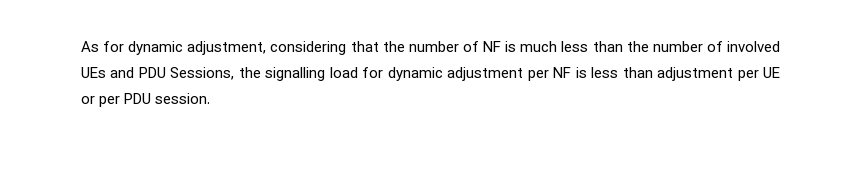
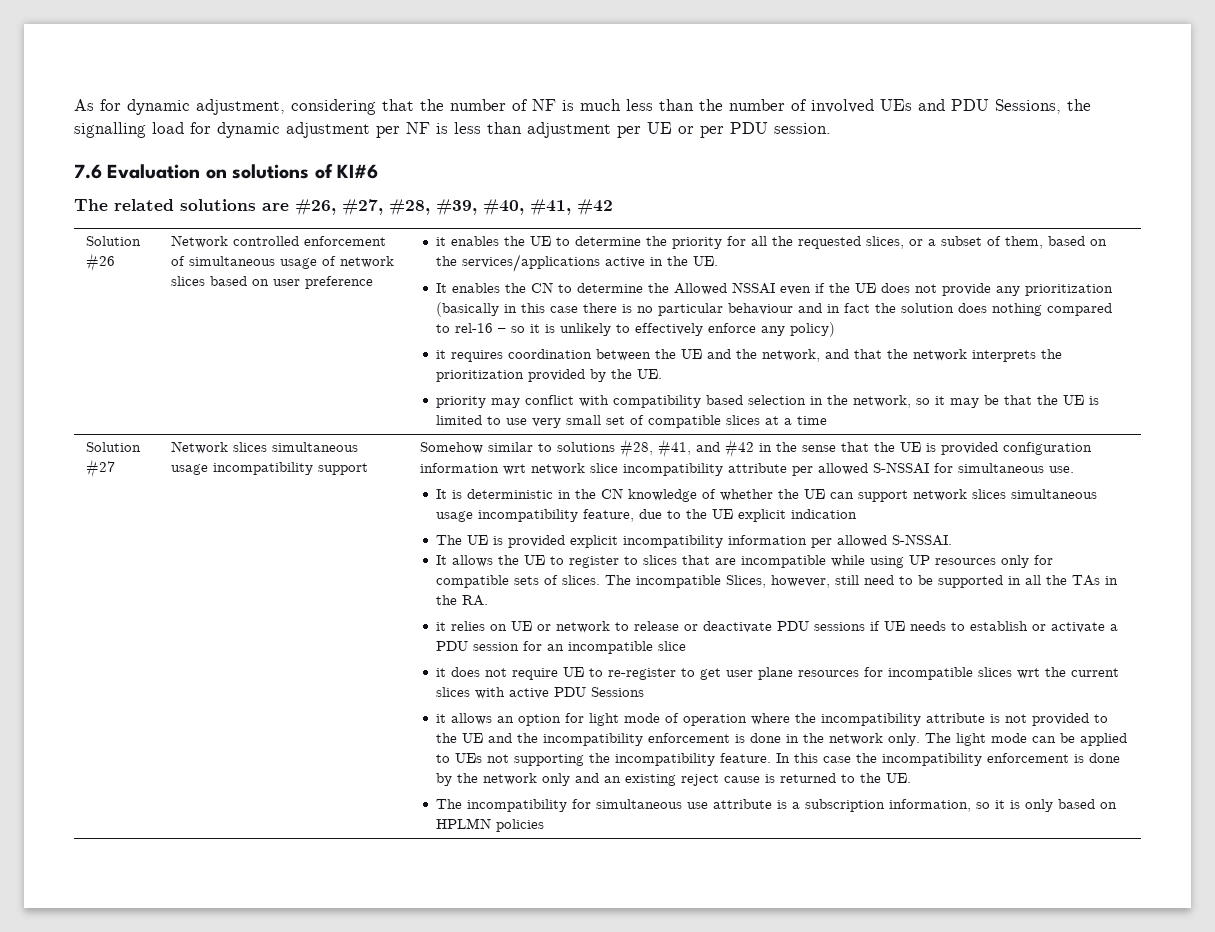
+ 7.6 Evaluation on solutions of KI#6
+ The related solutions are #26, #27, #28, #39, #40, #41, #42
+ Solution #26 | Network controlled enforcement of simultaneous usage of network slices based on user preference | it enables the UE to determine the priority for all the requested slices, or a subset of them, based on the services/applications active in the UE.
+ It enables the CN to determine the Allowed NSSAI even if the UE does not provide any prioritization (basically in this case there is no particular behaviour and in fact the solution does nothing compared to rel-16 – so it is unlikely to effectively enforce any policy)
+ it requires coordination between the UE and the network, and that the network interprets the prioritization provided by the UE.
+ priority may conflict with compatibility based selection in the network, so it may be that the UE is limited to use very small set of compatible slices at a time
+ Solution #27 | Network slices simultaneous usage incompatibility support | Somehow similar to solutions #28, #41, and #42 in the sense that the UE is provided configuration information wrt network slice incompatibility attribute per allowed S-NSSAI for simultaneous use.
+ It is deterministic in the CN knowledge of whether the UE can support network slices simultaneous usage incompatibility feature, due to the UE explicit indication
+ The UE is provided explicit incompatibility information per allowed S-NSSAI.
+ It allows the UE to register to slices that are incompatible while using UP resources only for compatible sets of slices. The incompatible Slices, however, still need to be supported in all the TAs in the RA.
+ it relies on UE or network to release or deactivate PDU sessions if UE needs to establish or activate a PDU session for an incompatible slice
+ it does not require UE to re-register to get user plane resources for incompatible slices wrt the current slices with active PDU Sessions
+ it allows an option for light mode of operation where the incompatibility attribute is not provided to the UE and the incompatibility enforcement is done in the network only. The light mode can be applied to UEs not supporting the incompatibility feature. In this case the incompatibility enforcement is done by the network only and an existing reject cause is returned to the UE.
+ The incompatibility for simultaneous use attribute is a subscription information, so it is only based on HPLMN policies

